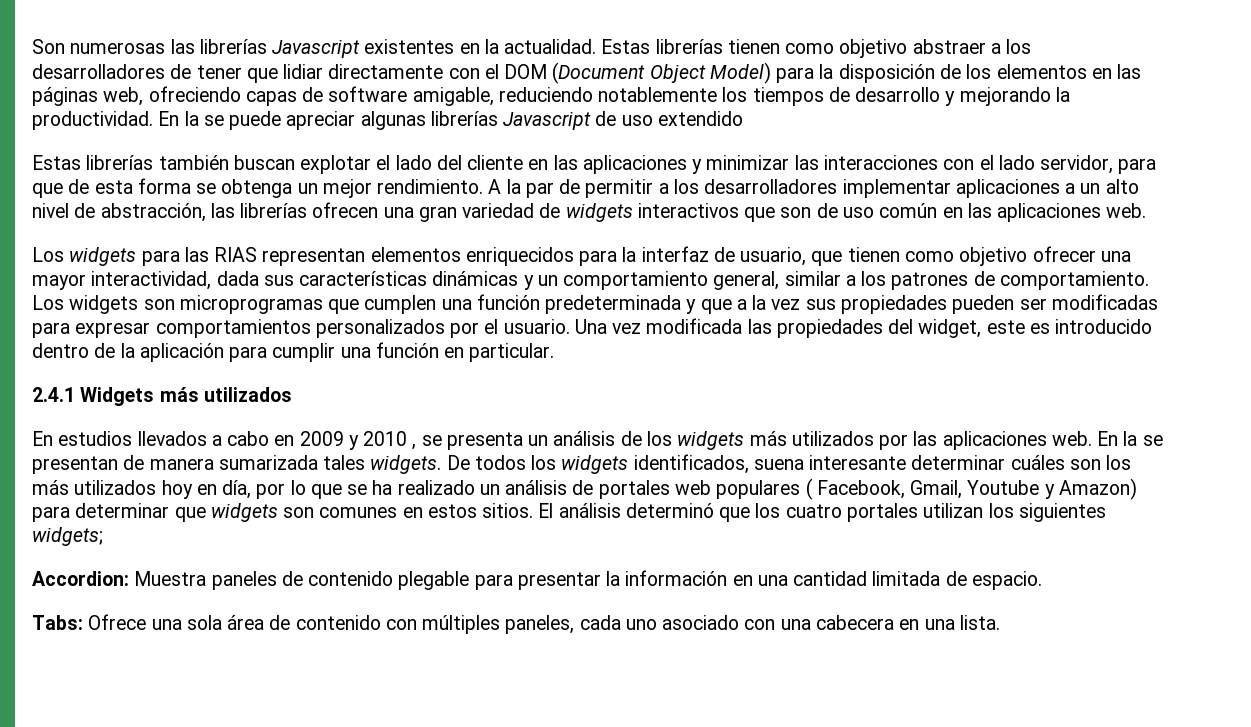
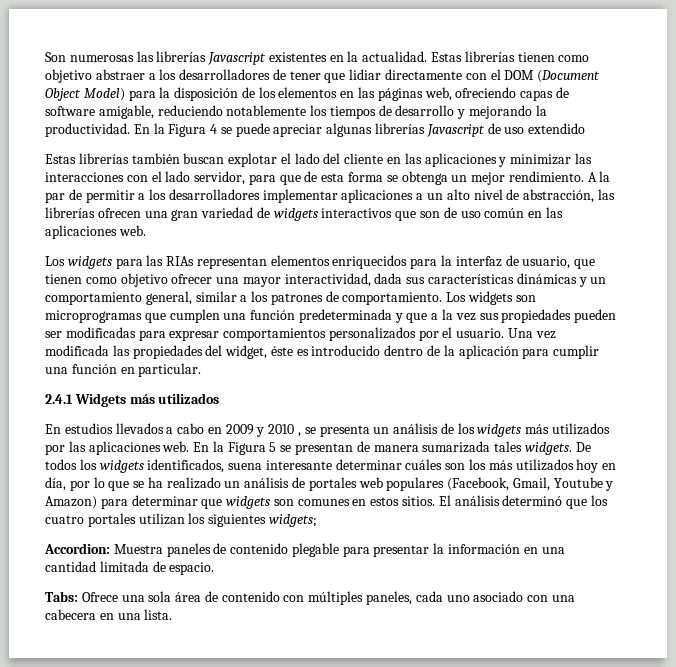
- En la se puede apreciar algunas librerías Javascript de uso extendido
+ En la Figura 4 se puede apreciar algunas librerías Javascript de uso extendido
- Los widgets para las RIAS representan elementos enriquecidos para la interfaz de usuario, que tienen como objetivo ofrecer una mayor interactividad, dada sus características dinámicas y un comportamiento general, similar a los patrones de comportamiento.
+ Los widgets para las RIAs representan elementos enriquecidos para la interfaz de usuario, que tienen como objetivo ofrecer una mayor interactividad, dada sus características dinámicas y un comportamiento general, similar a los patrones de comportamiento.
- Una vez modificada las propiedades del widget, este es introducido dentro de la aplicación para cumplir una función en particular.
+ Una vez modificada las propiedades del widget, éste es introducido dentro de la aplicación para cumplir una función en particular.
- En la se presentan de manera sumarizada tales widgets.
+ En la Figura 5 se presentan de manera sumarizada tales widgets.
- De todos los widgets identificados, suena interesante determinar cuáles son los más utilizados hoy en día, por lo que se ha realizado un análisis de portales web populares ( Facebook, Gmail, Youtube y Amazon) para determinar que widgets son comunes en estos sitios.
+ De todos los widgets identificados, suena interesante determinar cuáles son los más utilizados hoy en día, por lo que se ha realizado un análisis de portales web populares (Facebook, Gmail, Youtube y Amazon) para determinar que widgets son comunes en estos sitios.

